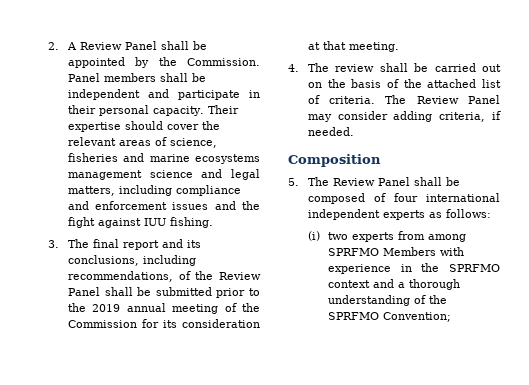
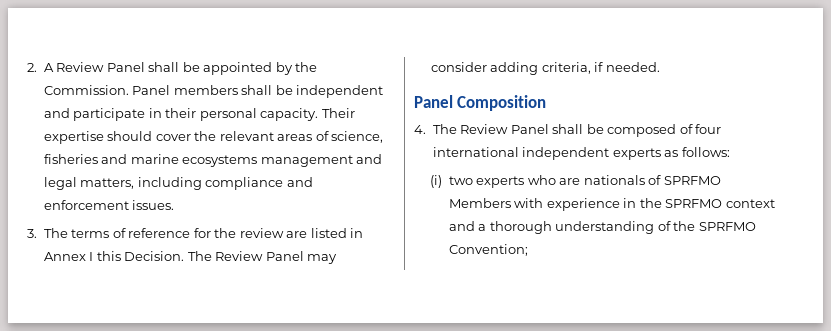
- Their expertise should cover the relevant areas of science, fisheries and marine ecosystems management science and legal matters, including compliance and enforcement issues and the fight against IUU fishing.
- 3. The final report and its conclusions, including recommendations, of the Review Panel shall be submitted prior to the 2019 annual meeting of the Commission for its consideration at that meeting.
- 4. The review shall be carried out on the basis of the attached list of criteria.
+ Their expertise should cover the relevant areas of science, fisheries and marine ecosystems management and legal matters, including compliance and enforcement issues.
+ 3. The terms of reference for the review are listed in Annex I this Decision.
- Composition
+ Panel Composition
- 5. The Review Panel shall be composed of four international independent experts as follows:
+ 4. The Review Panel shall be composed of four international independent experts as follows:
- (i) two experts from among SPRFMO Members with experience in the SPRFMO context and a thorough understanding of the SPRFMO Convention;
+ (i) two experts who are nationals of SPRFMO Members with experience in the SPRFMO context and a thorough understanding of the SPRFMO Convention;

